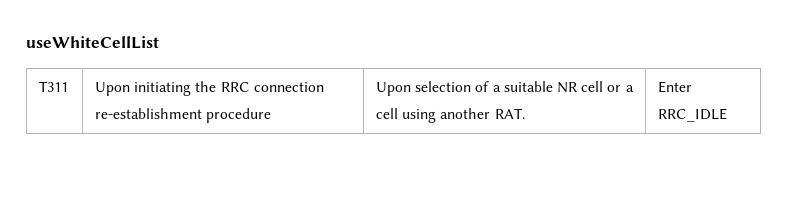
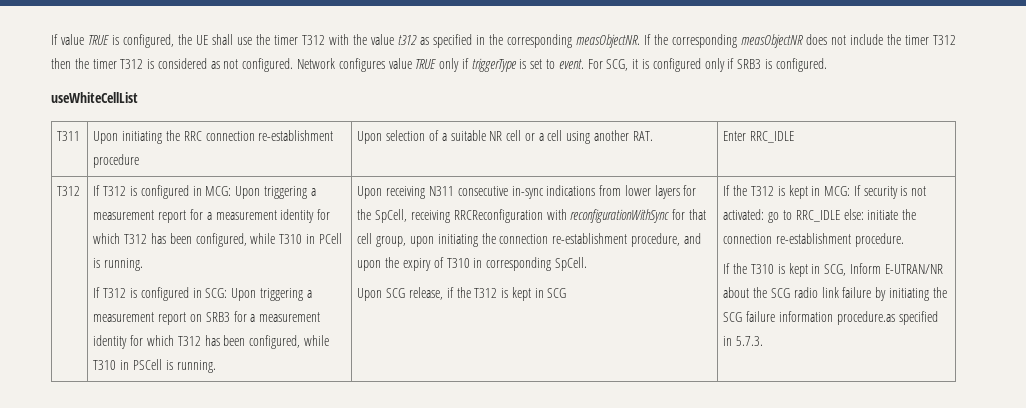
+ If value TRUE is configured, the UE shall use the timer T312 with the value t312 as specified in the corresponding measObjectNR. If the corresponding measObjectNR does not include the timer T312 then the timer T312 is considered as not configured. Network configures value TRUE only if triggerType is set to event. For SCG, it is configured only if SRB3 is configured.
+ T312 | If T312 is configured in MCG: Upon triggering a measurement report for a measurement identity for which T312 has been configured, while T310 in PCell is running.
+ If T312 is configured in SCG: Upon triggering a measurement report on SRB3 for a measurement identity for which T312 has been configured, while T310 in PSCell is running. | Upon receiving N311 consecutive in-sync indications from lower layers for the SpCell, receiving RRCReconfiguration with reconfigurationWithSync for that cell group, upon initiating the connection re-establishment procedure, and upon the expiry of T310 in corresponding SpCell.
+ Upon SCG release, if the T312 is kept in SCG | If the T312 is kept in MCG: If security is not activated: go to RRC_IDLE else: initiate the connection re-establishment procedure.
+ If the T310 is kept in SCG, Inform E-UTRAN/NR about the SCG radio link failure by initiating the SCG failure information procedure.as specified in 5.7.3.

